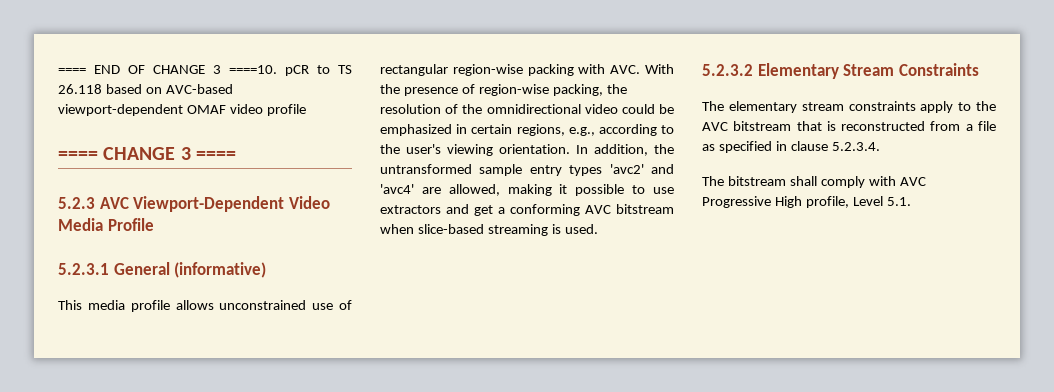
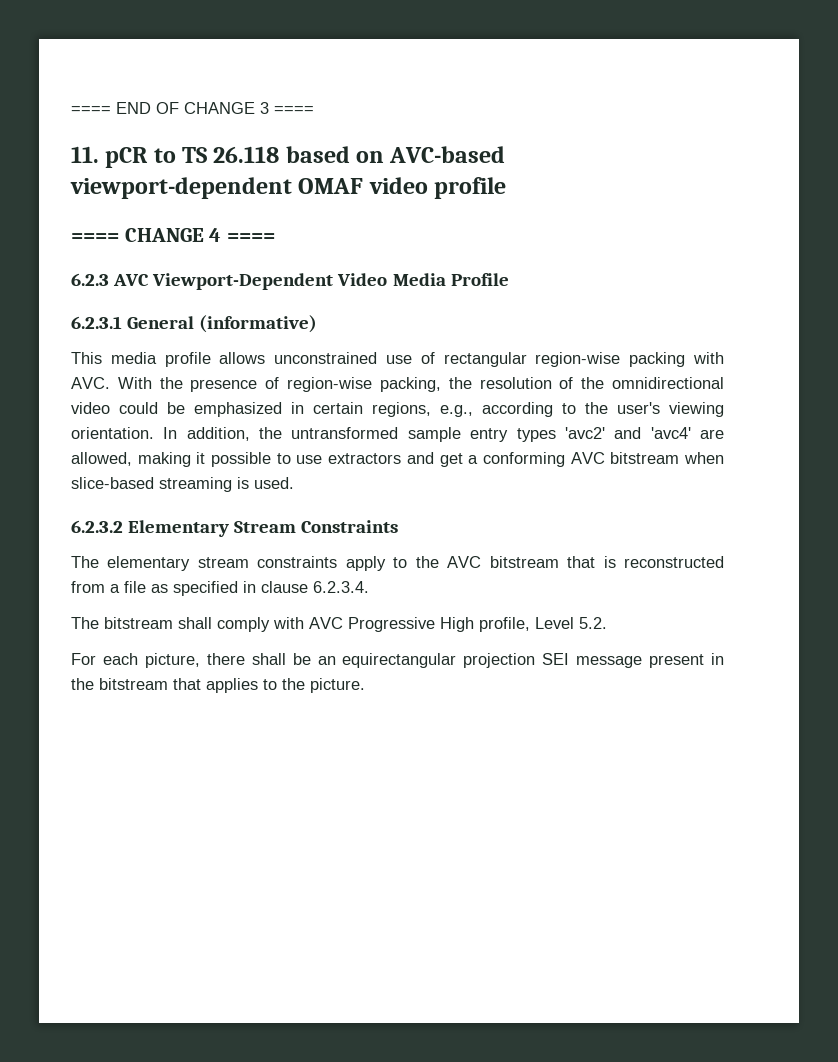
- ==== END OF CHANGE 3 ====10. pCR to TS 26.118 based on AVC-based viewport-dependent OMAF video profile
+ ==== END OF CHANGE 3 ====
+ 11. pCR to TS 26.118 based on AVC-based viewport-dependent OMAF video profile
- ==== CHANGE 3 ====
- 5.2.3 AVC Viewport-Dependent Video Media Profile
+ ==== CHANGE 4 ====
+ 6.2.3 AVC Viewport-Dependent Video Media Profile
- 5.2.3.1 General (informative)
+ 6.2.3.1 General (informative)
- 5.2.3.2 Elementary Stream Constraints
+ 6.2.3.2 Elementary Stream Constraints
- The elementary stream constraints apply to the AVC bitstream that is reconstructed from a file as specified in clause 5.2.3.4.
+ The elementary stream constraints apply to the AVC bitstream that is reconstructed from a file as specified in clause 6.2.3.4.
- The bitstream shall comply with AVC Progressive High profile, Level 5.1.
+ The bitstream shall comply with AVC Progressive High profile, Level 5.2.
+ For each picture, there shall be an equirectangular projection SEI message present in the bitstream that applies to the picture.

